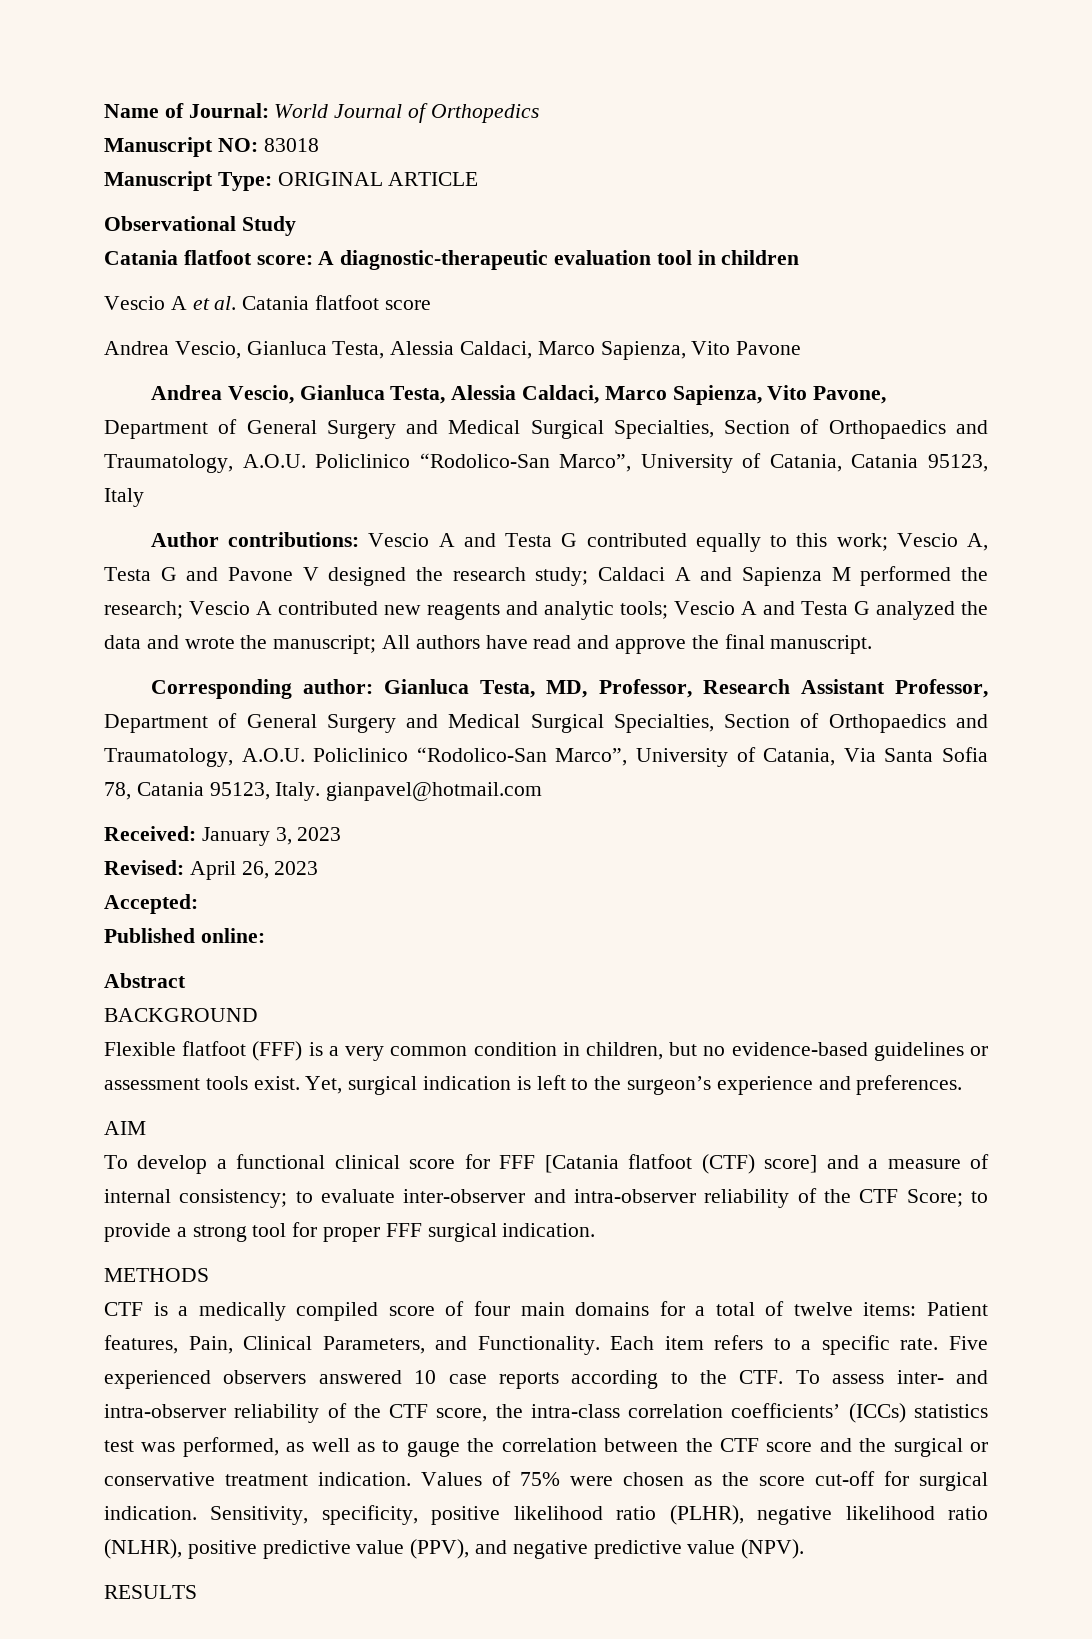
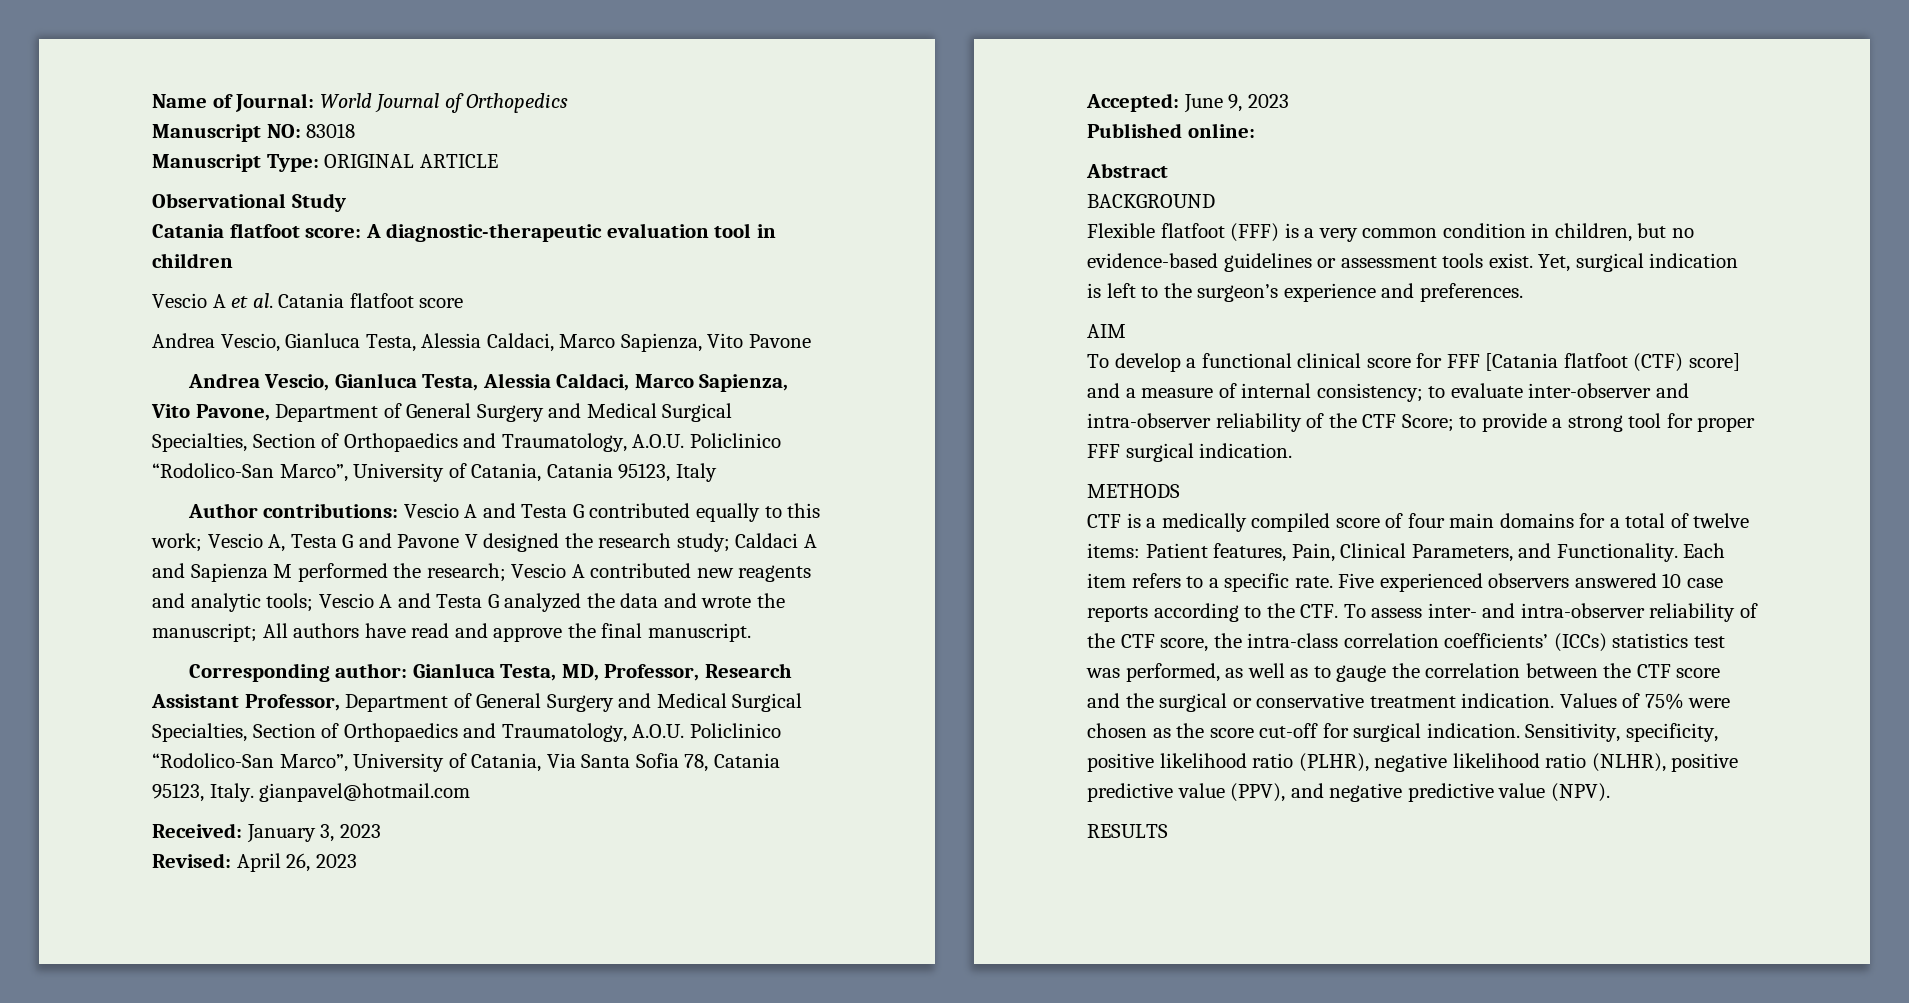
- Accepted:
+ Accepted: June 9, 2023

